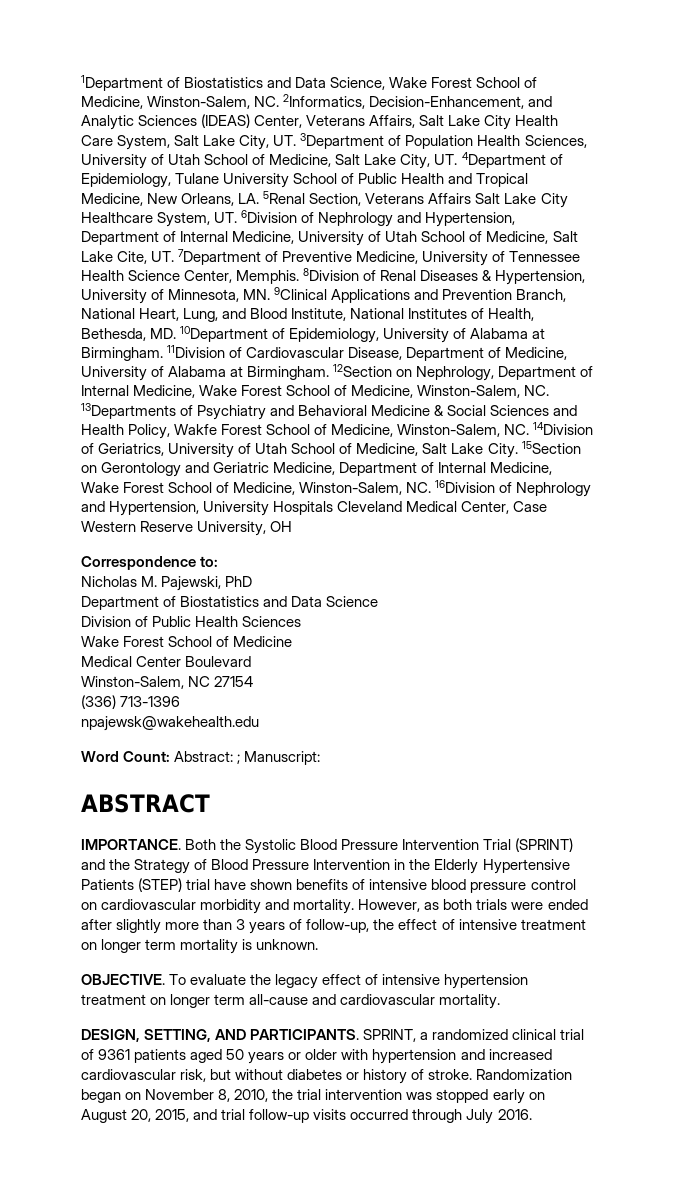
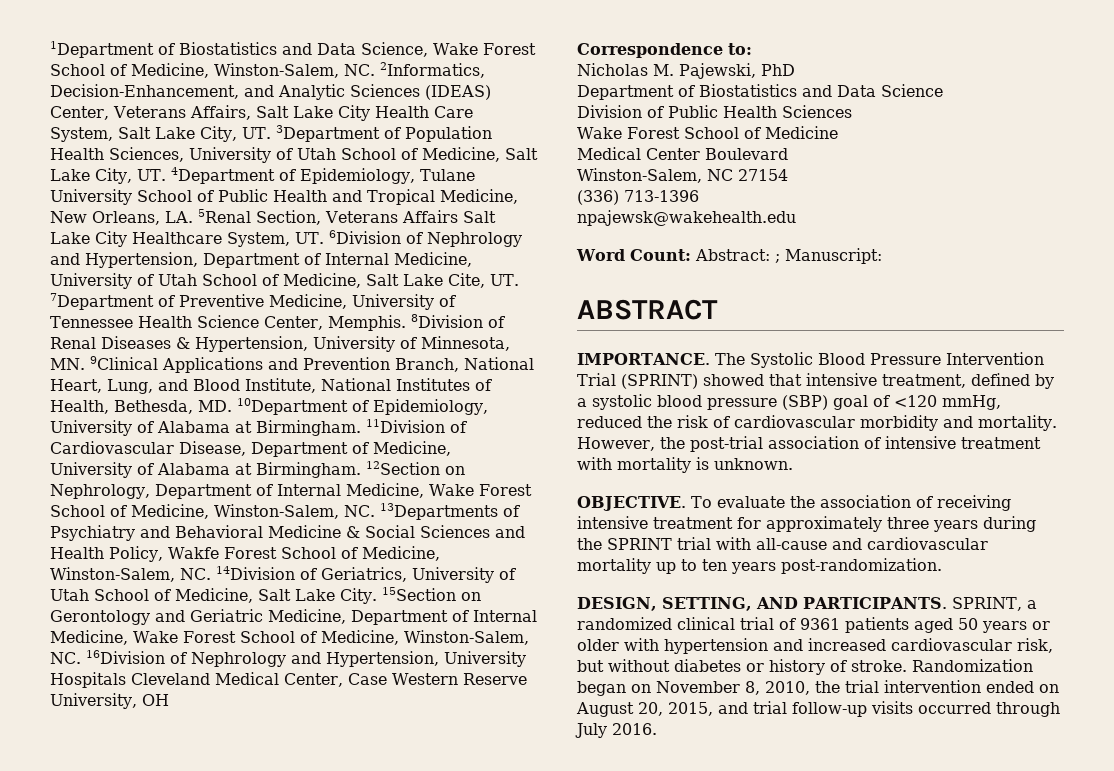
- Both the Systolic Blood Pressure Intervention Trial (SPRINT) and the Strategy of Blood Pressure Intervention in the Elderly Hypertensive Patients (STEP) trial have shown benefits of intensive blood pressure control on cardiovascular morbidity and mortality.
+ The Systolic Blood Pressure Intervention Trial (SPRINT) showed that intensive treatment, defined by a systolic blood pressure (SBP) goal of <120 mmHg, reduced the risk of cardiovascular morbidity and mortality.
- However, as both trials were ended after slightly more than 3 years of follow-up, the effect of intensive treatment on longer term mortality is unknown.
+ However, the post-trial association of intensive treatment with mortality is unknown.
- To evaluate the legacy effect of intensive hypertension treatment on longer term all-cause and cardiovascular mortality.
+ To evaluate the association of receiving intensive treatment for approximately three years during the SPRINT trial with all-cause and cardiovascular mortality up to ten years post-randomization.
- Randomization began on November 8, 2010, the trial intervention was stopped early on August 20, 2015, and trial follow-up visits occurred through July 2016.
+ Randomization began on November 8, 2010, the trial intervention ended on August 20, 2015, and trial follow-up visits occurred through July 2016.

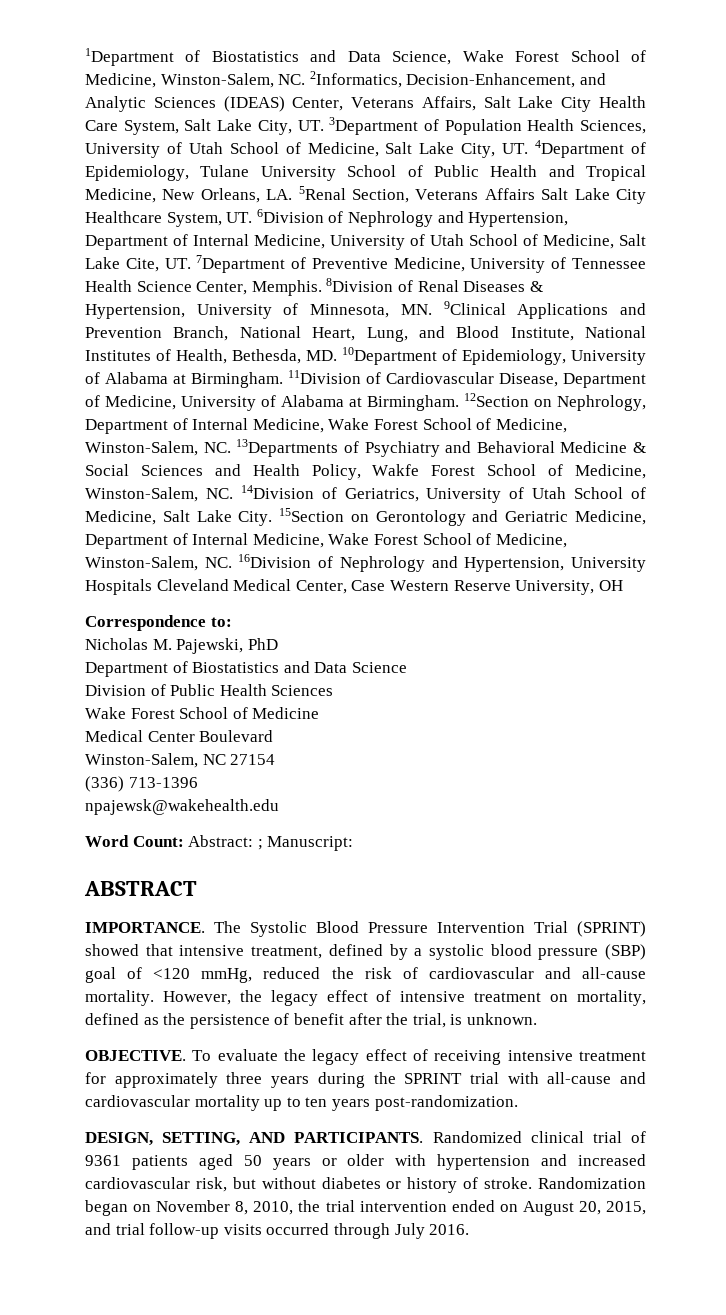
- The Systolic Blood Pressure Intervention Trial (SPRINT) showed that intensive treatment, defined by a systolic blood pressure (SBP) goal of <120 mmHg, reduced the risk of cardiovascular morbidity and mortality.
+ The Systolic Blood Pressure Intervention Trial (SPRINT) showed that intensive treatment, defined by a systolic blood pressure (SBP) goal of <120 mmHg, reduced the risk of cardiovascular and all-cause mortality.
- However, the post-trial association of intensive treatment with mortality is unknown.
+ However, the legacy effect of intensive treatment on mortality, defined as the persistence of benefit after the trial, is unknown.
- To evaluate the association of receiving intensive treatment for approximately three years during the SPRINT trial with all-cause and cardiovascular mortality up to ten years post-randomization.
+ To evaluate the legacy effect of receiving intensive treatment for approximately three years during the SPRINT trial with all-cause and cardiovascular mortality up to ten years post-randomization.
- SPRINT, a randomized clinical trial of 9361 patients aged 50 years or older with hypertension and increased cardiovascular risk, but without diabetes or history of stroke.
+ Randomized clinical trial of 9361 patients aged 50 years or older with hypertension and increased cardiovascular risk, but without diabetes or history of stroke.

